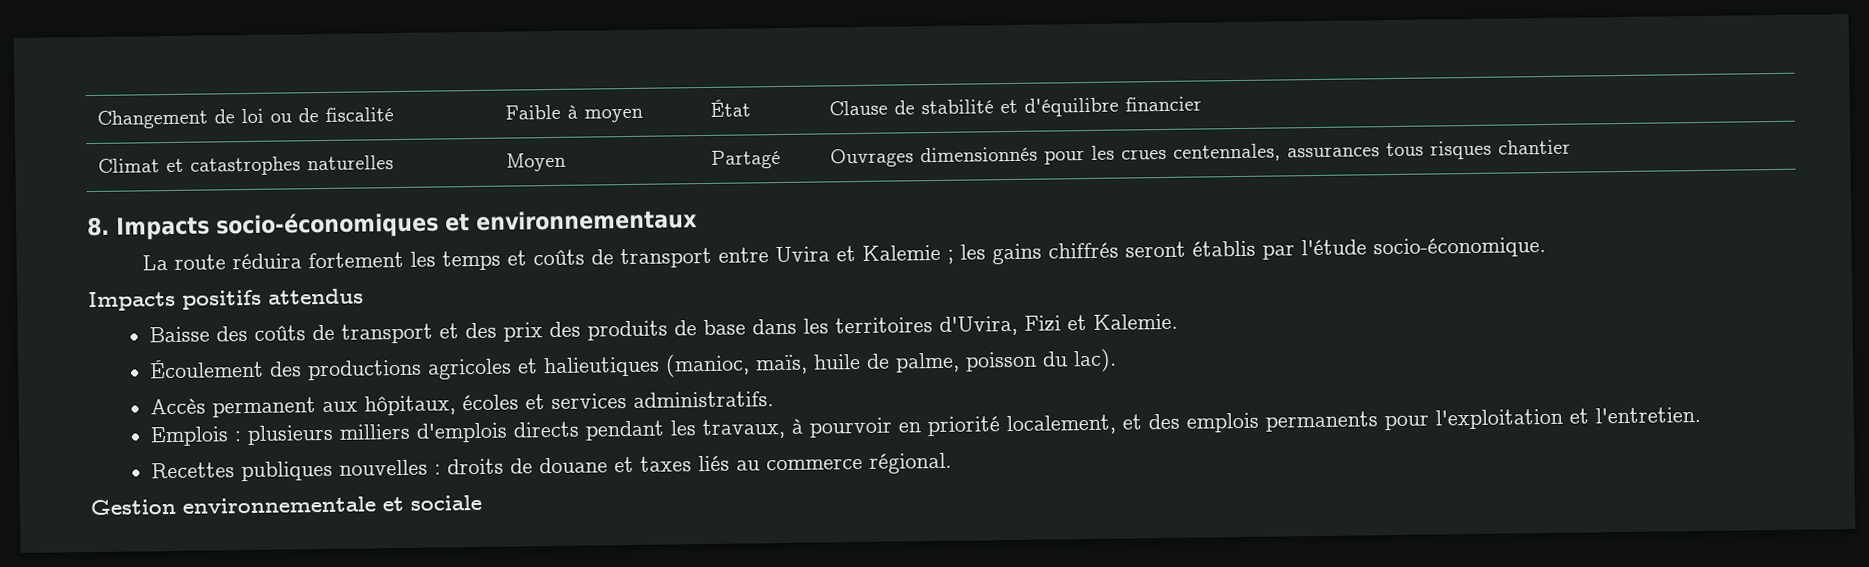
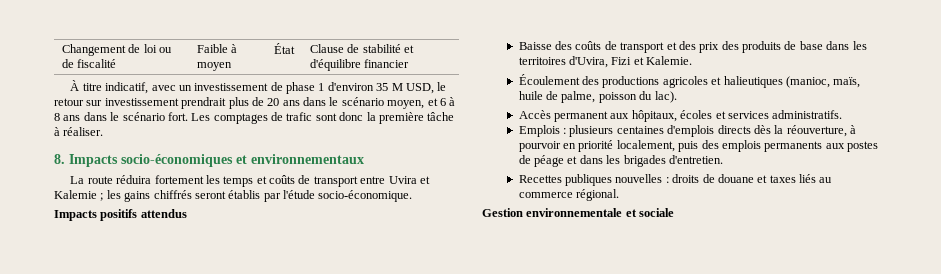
- Climat et catastrophes naturelles | Moyen | Partagé | Ouvrages dimensionnés pour les crues centennales, assurances tous risques chantier
+ À titre indicatif, avec un investissement de phase 1 d'environ 35 M USD, le retour sur investissement prendrait plus de 20 ans dans le scénario moyen, et 6 à 8 ans dans le scénario fort. Les comptages de trafic sont donc la première tâche à réaliser.
- Emplois : plusieurs milliers d'emplois directs pendant les travaux, à pourvoir en priorité localement, et des emplois permanents pour l'exploitation et l'entretien.
+ Emplois : plusieurs centaines d'emplois directs dès la réouverture, à pourvoir en priorité localement, puis des emplois permanents aux postes de péage et dans les brigades d'entretien.

